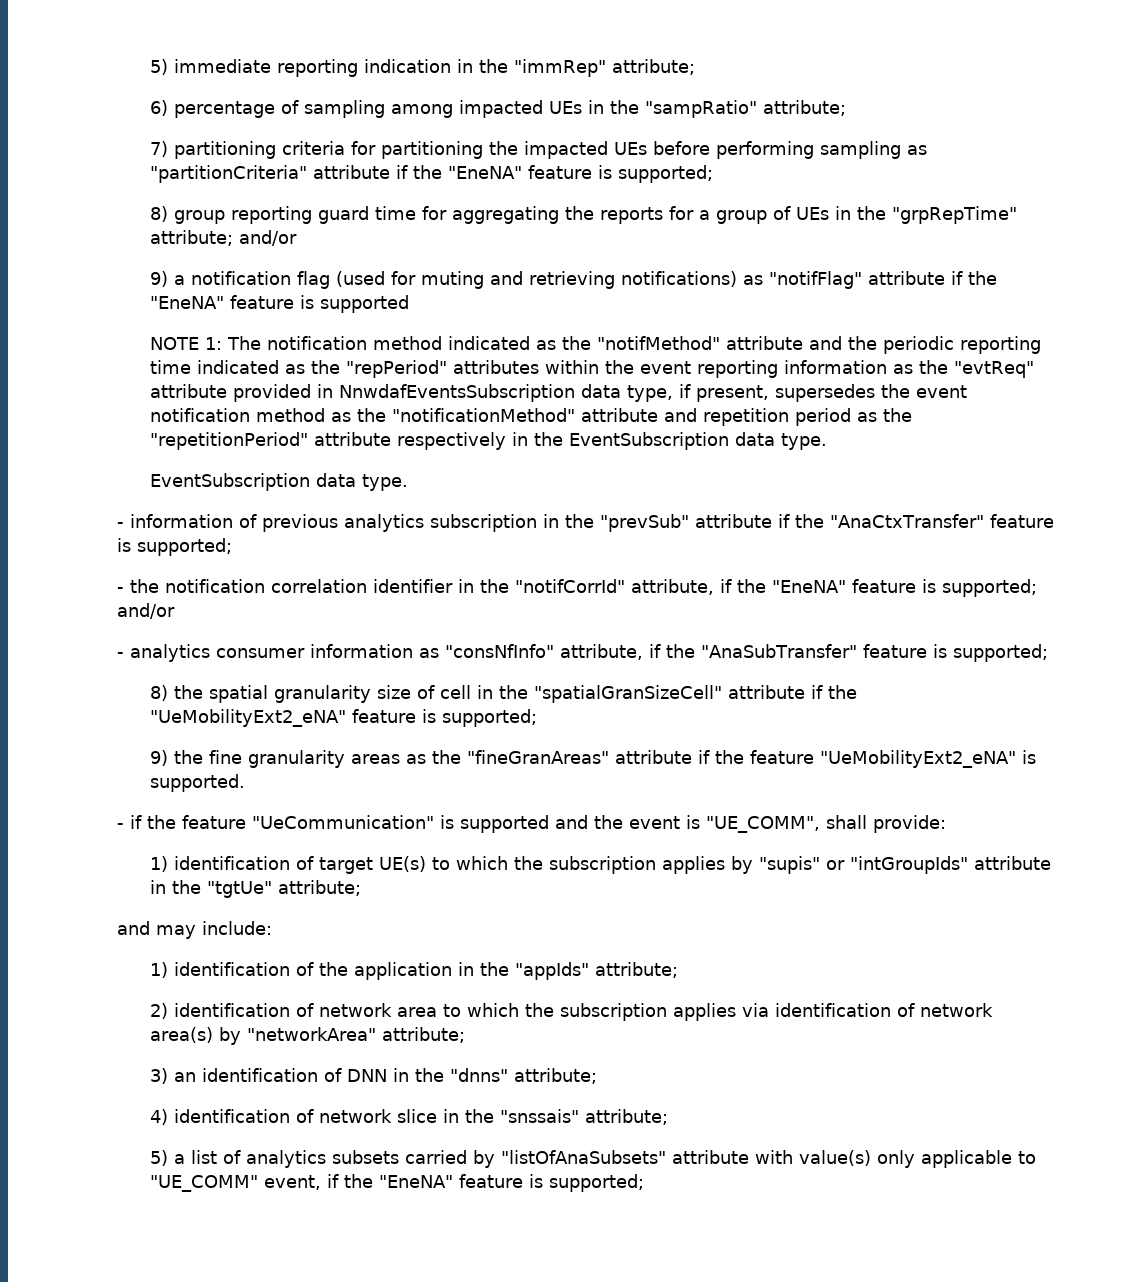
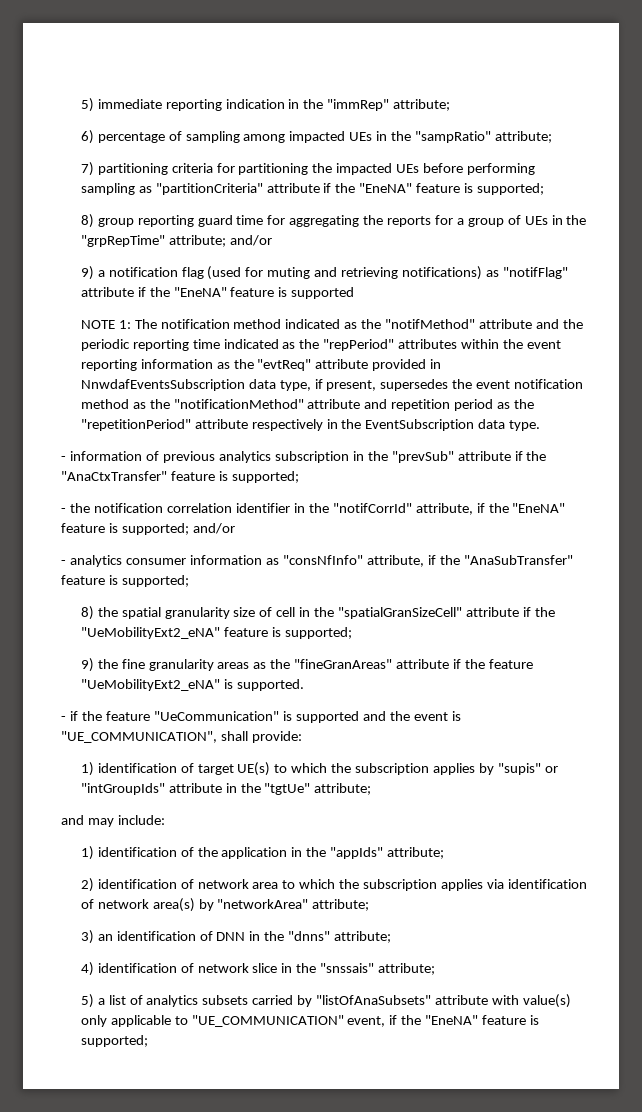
  NOTE 1: The notification method indicated as the "notifMethod" attribute and the periodic reporting time indicated as the "repPeriod" attributes within the event reporting information as the "evtReq" attribute provided in NnwdafEventsSubscription data type, if present, supersedes the event notification method as the "notificationMethod" attribute and repetition period as the "repetitionPeriod" attribute respectively in the EventSubscription data type.
- EventSubscription data type.
- - if the feature "UeCommunication" is supported and the event is "UE_COMM", shall provide:
+ - if the feature "UeCommunication" is supported and the event is "UE_COMMUNICATION", shall provide:
- 5) a list of analytics subsets carried by "listOfAnaSubsets" attribute with value(s) only applicable to "UE_COMM" event, if the "EneNA" feature is supported;
+ 5) a list of analytics subsets carried by "listOfAnaSubsets" attribute with value(s) only applicable to "UE_COMMUNICATION" event, if the "EneNA" feature is supported;

